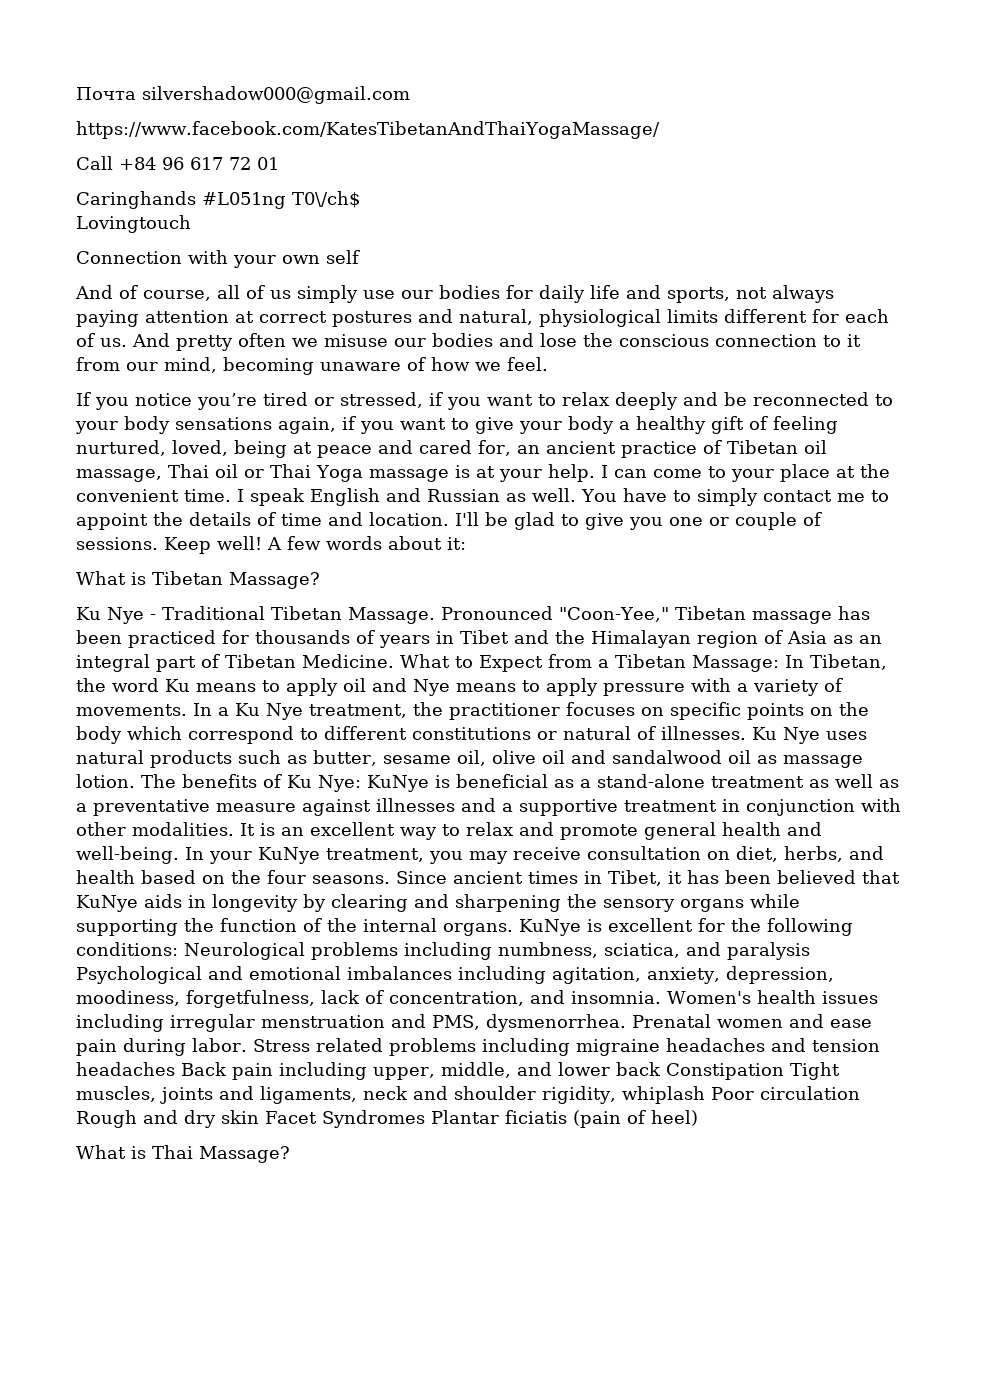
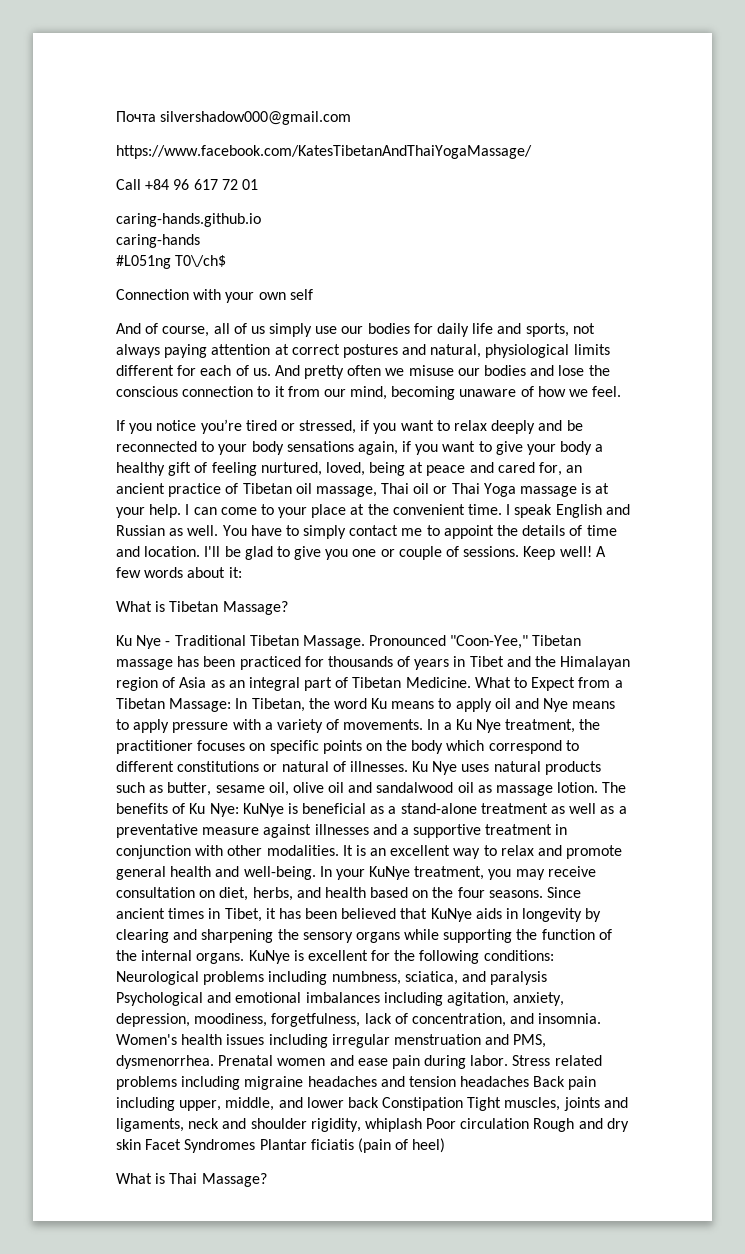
- Caringhands #L051ng T0\/ch$
+ caring-hands.github.io
+ caring-hands
+ #L051ng T0\/ch$
- Lovingtouch

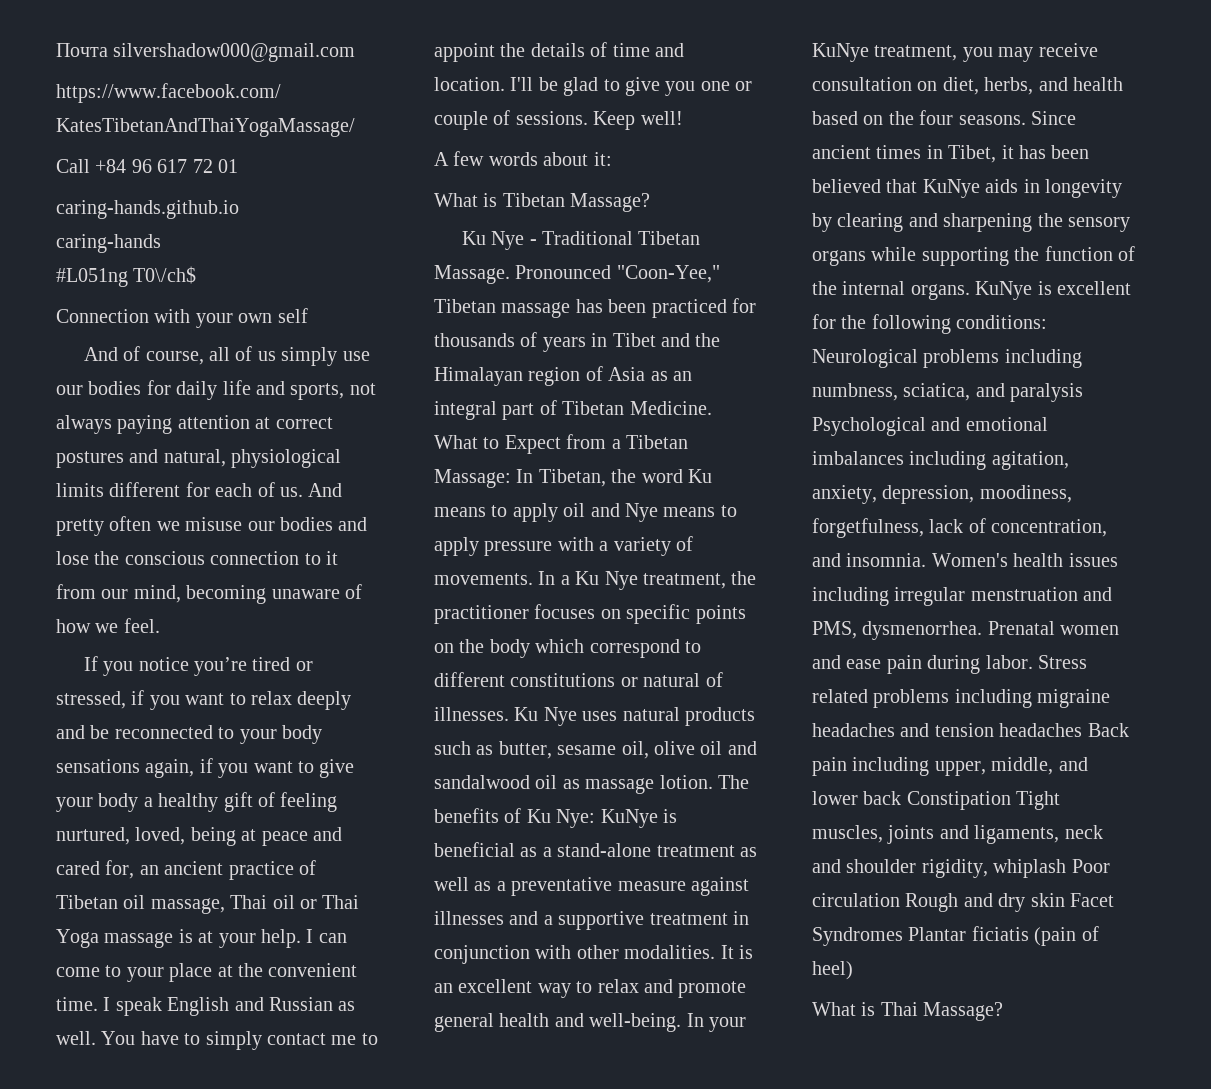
- Keep well! A few words about it:
+ Keep well!
+ A few words about it:

